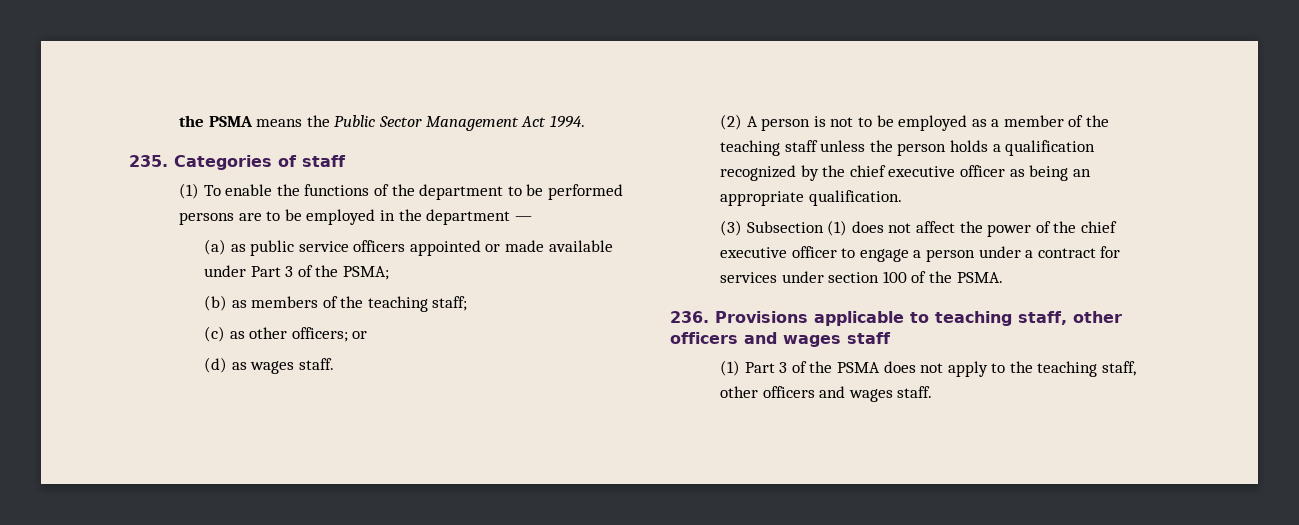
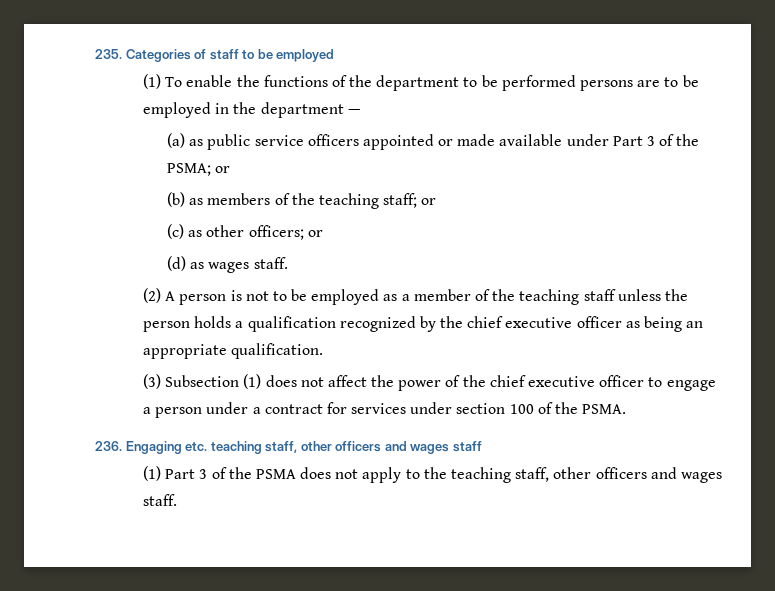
- the PSMA means the Public Sector Management Act 1994.
- 235. Categories of staff
+ 235. Categories of staff to be employed
- (a) as public service officers appointed or made available under Part 3 of the PSMA;
+ (a) as public service officers appointed or made available under Part 3 of the PSMA; or
- (b) as members of the teaching staff;
+ (b) as members of the teaching staff; or
- 236. Provisions applicable to teaching staff, other officers and wages staff
+ 236. Engaging etc. teaching staff, other officers and wages staff

